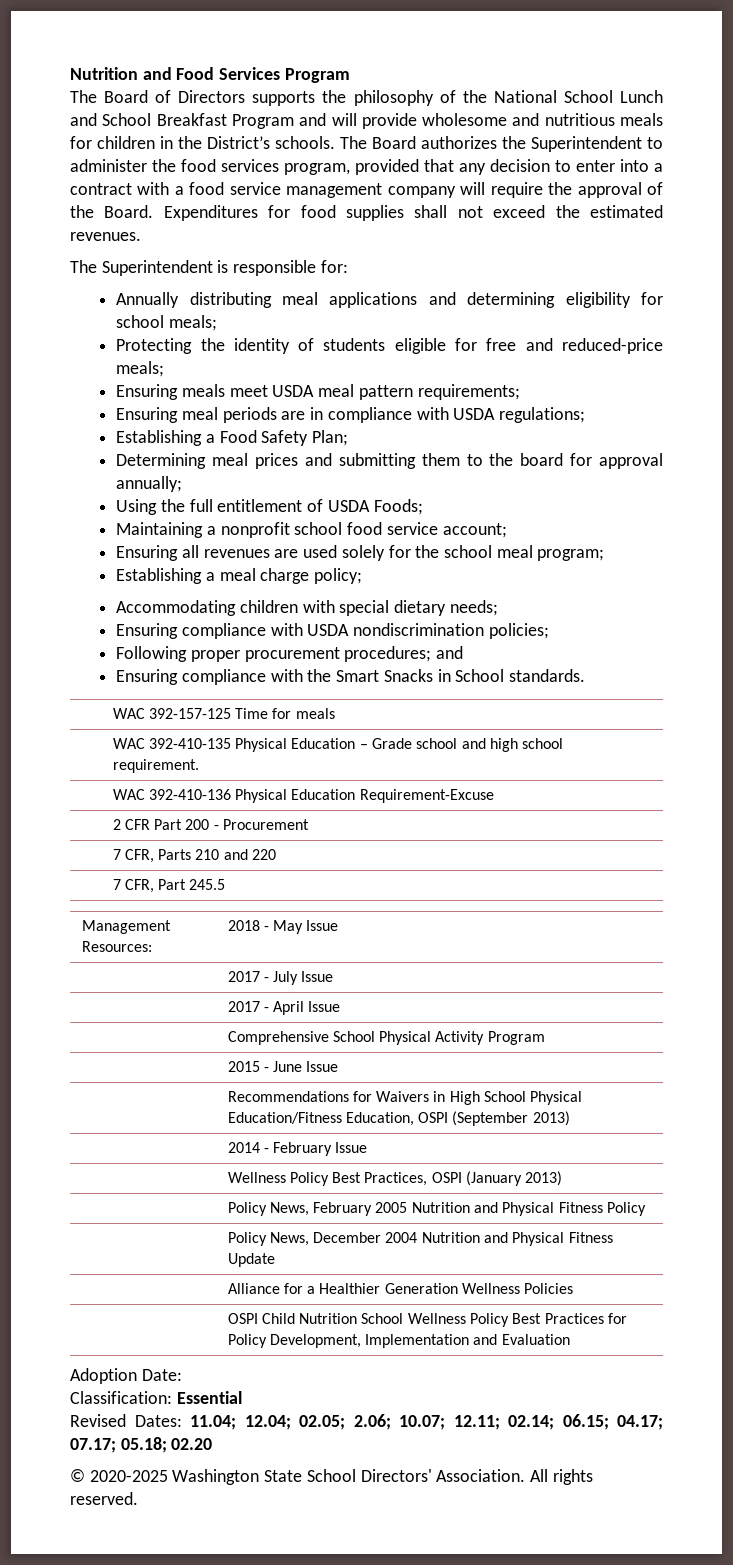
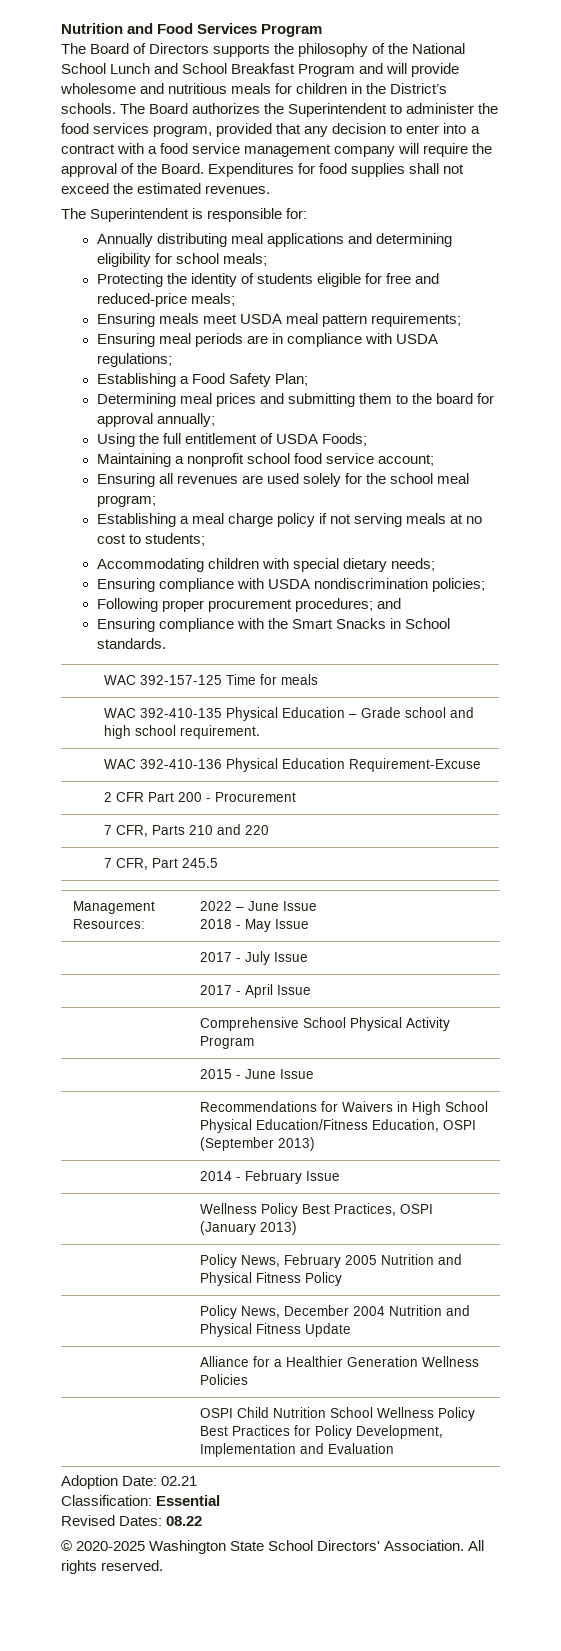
- Establishing a meal charge policy;
+ Establishing a meal charge policy if not serving meals at no cost to students;
- Management Resources: | 2018 - May Issue
+ Management Resources: | 2022 – June Issue
+ 2018 - May Issue
- Adoption Date:
+ Adoption Date: 02.21
- Revised Dates: 11.04; 12.04; 02.05; 2.06; 10.07; 12.11; 02.14; 06.15; 04.17; 07.17; 05.18; 02.20
+ Revised Dates: 08.22

